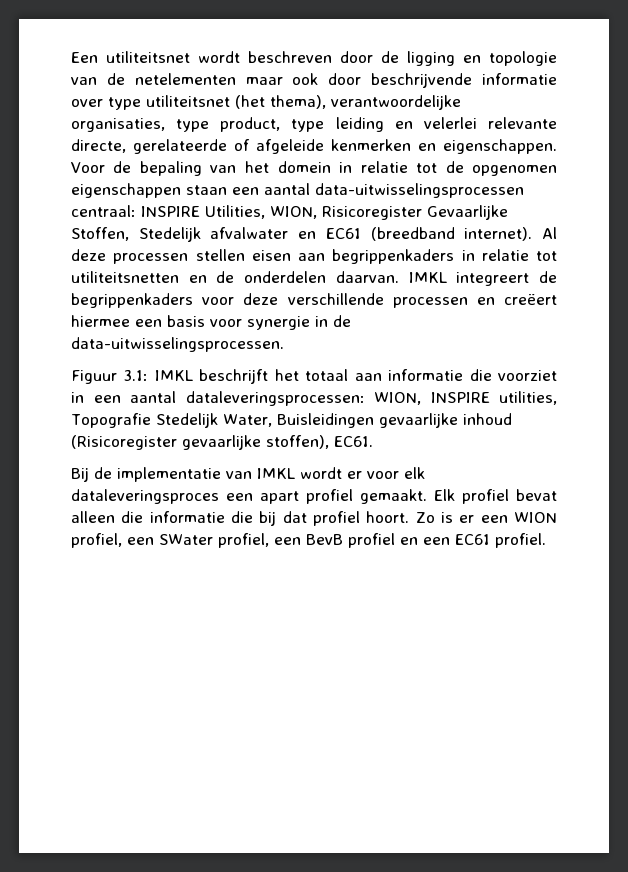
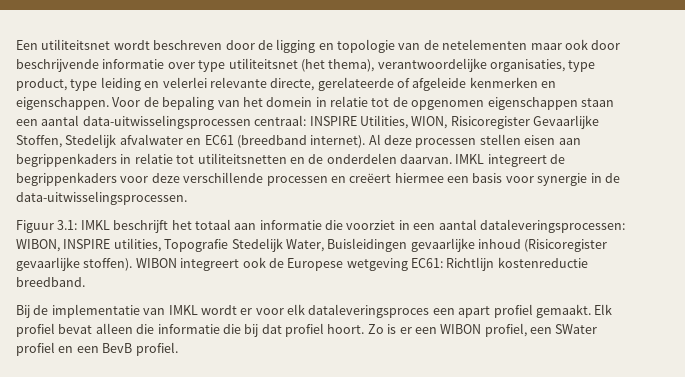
- Figuur 3.1: IMKL beschrijft het totaal aan informatie die voorziet in een aantal dataleveringsprocessen: WION, INSPIRE utilities, Topografie Stedelijk Water, Buisleidingen gevaarlijke inhoud (Risicoregister gevaarlijke stoffen), EC61.
+ Figuur 3.1: IMKL beschrijft het totaal aan informatie die voorziet in een aantal dataleveringsprocessen: WIBON, INSPIRE utilities, Topografie Stedelijk Water, Buisleidingen gevaarlijke inhoud (Risicoregister gevaarlijke stoffen). WIBON integreert ook de Europese wetgeving EC61: Richtlijn kostenreductie breedband.
- Zo is er een WION profiel, een SWater profiel, een BevB profiel en een EC61 profiel.
+ Zo is er een WIBON profiel, een SWater profiel en een BevB profiel.

